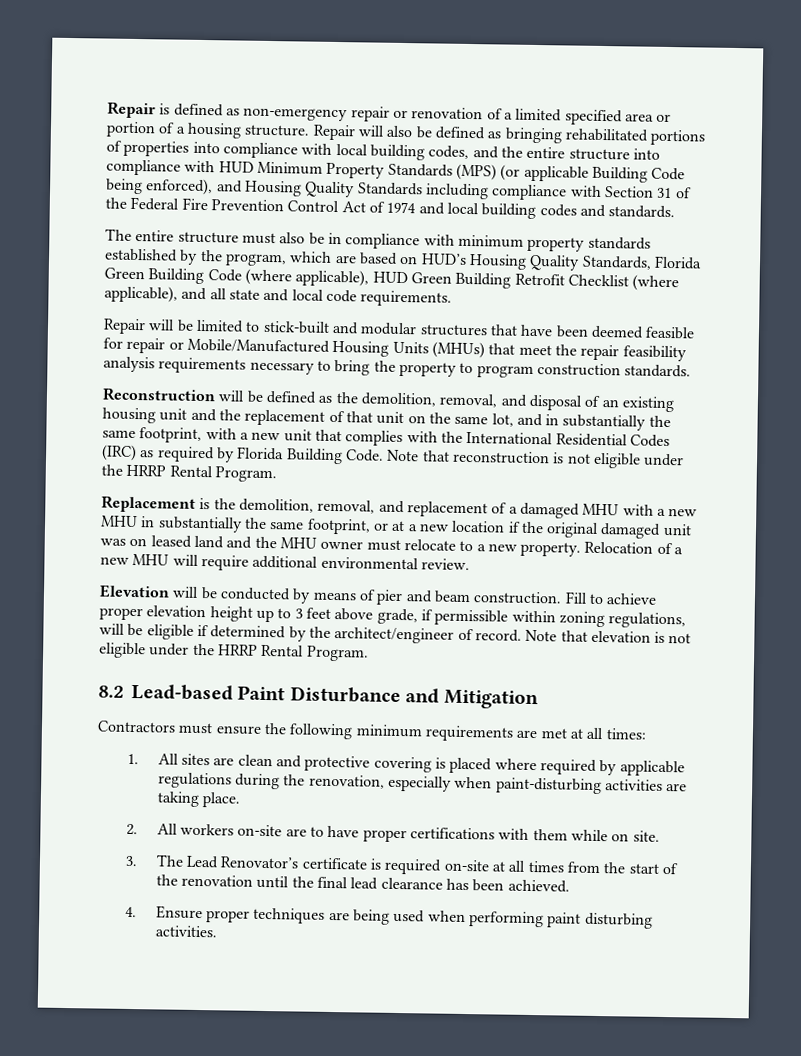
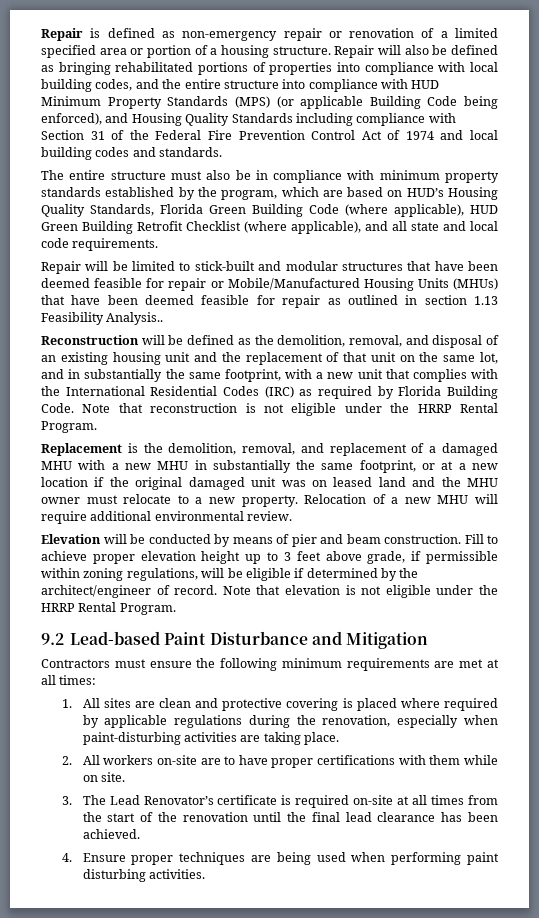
- Repair will be limited to stick-built and modular structures that have been deemed feasible for repair or Mobile/Manufactured Housing Units (MHUs) that meet the repair feasibility analysis requirements necessary to bring the property to program construction standards.
+ Repair will be limited to stick-built and modular structures that have been deemed feasible for repair or Mobile/Manufactured Housing Units (MHUs) that have been deemed feasible for repair as outlined in section 1.13 Feasibility Analysis..
- 8.2 Lead-based Paint Disturbance and Mitigation
+ 9.2 Lead-based Paint Disturbance and Mitigation

